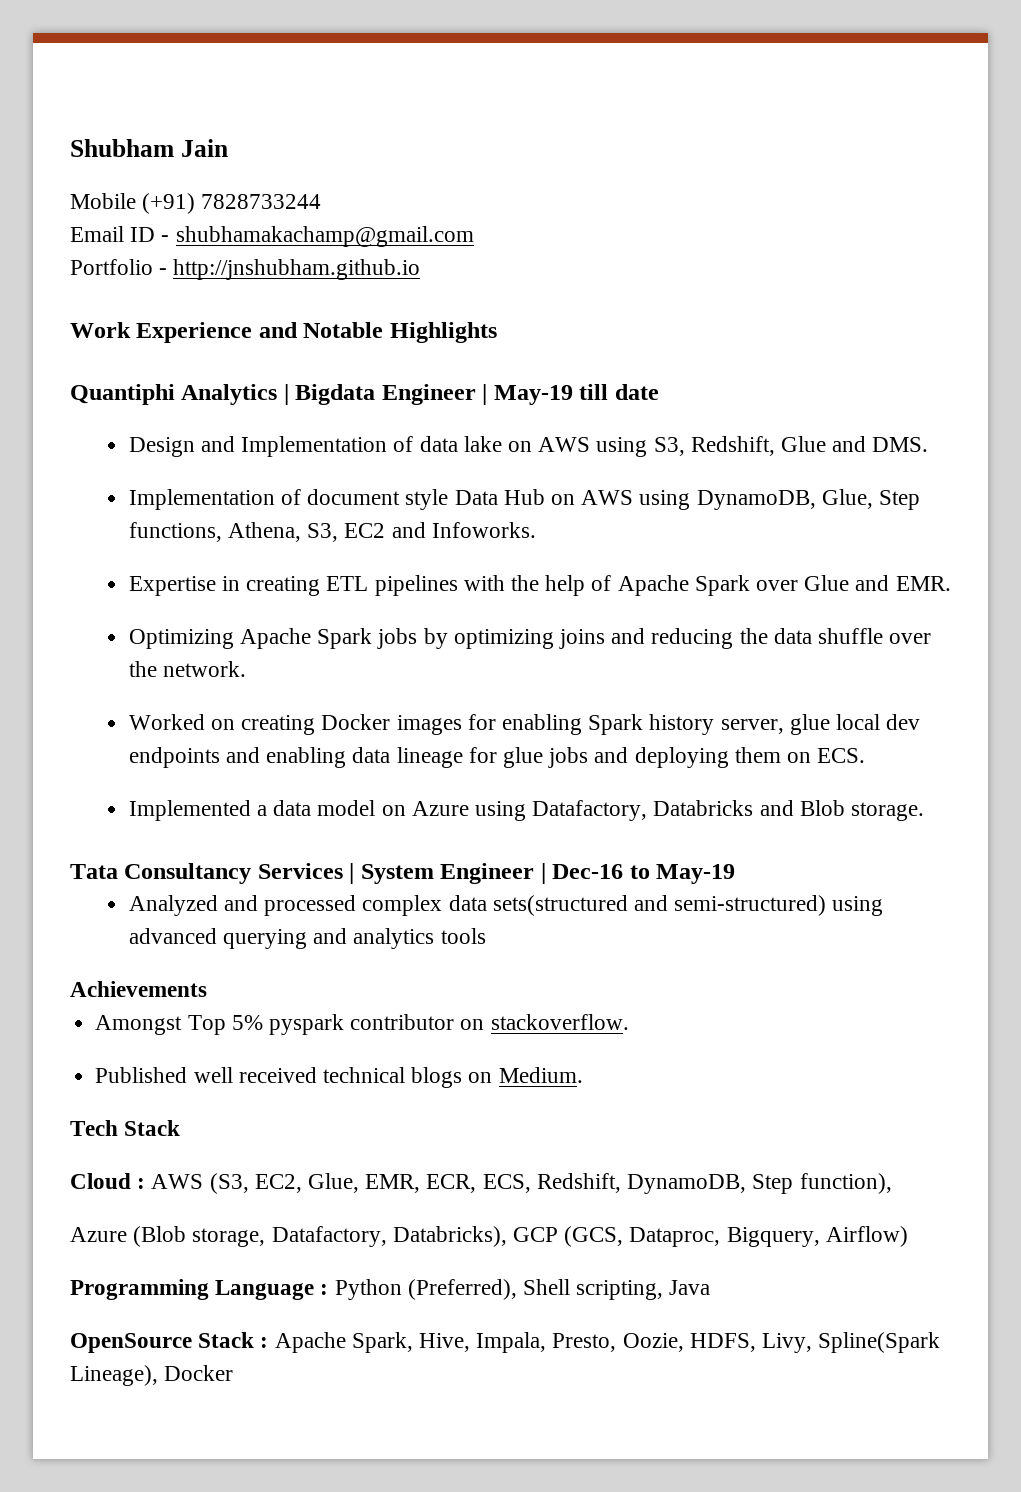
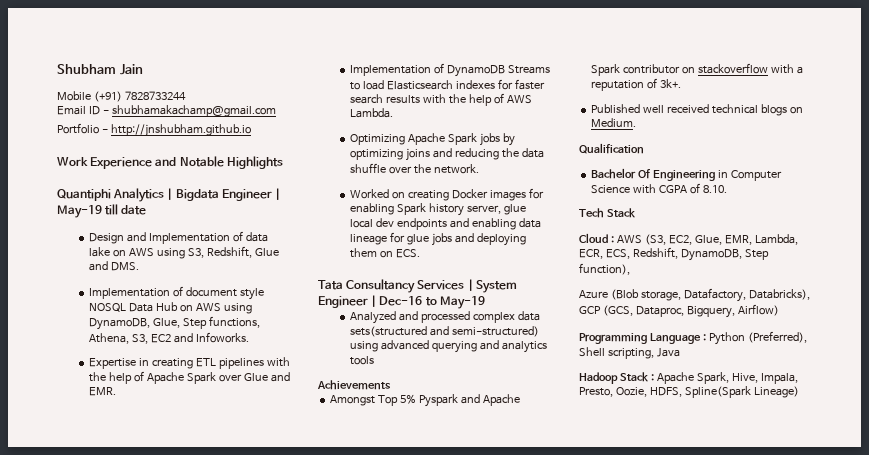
- Implementation of document style Data Hub on AWS using DynamoDB, Glue, Step functions, Athena, S3, EC2 and Infoworks.
+ Implementation of document style NOSQL Data Hub on AWS using DynamoDB, Glue, Step functions, Athena, S3, EC2 and Infoworks.
+ Implementation of DynamoDB Streams to load Elasticsearch indexes for faster search results with the help of AWS Lambda.
- Implemented a data model on Azure using Datafactory, Databricks and Blob storage.
- Amongst Top 5% pyspark contributor on stackoverflow.
+ Amongst Top 5% Pyspark and Apache Spark contributor on stackoverflow with a reputation of 3k+.
+ Qualification
+ Bachelor Of Engineering in Computer Science with CGPA of 8.10.
- Cloud : AWS (S3, EC2, Glue, EMR, ECR, ECS, Redshift, DynamoDB, Step function),
+ Cloud : AWS (S3, EC2, Glue, EMR, Lambda, ECR, ECS, Redshift, DynamoDB, Step function),
- OpenSource Stack : Apache Spark, Hive, Impala, Presto, Oozie, HDFS, Livy, Spline(Spark Lineage), Docker
+ Hadoop Stack : Apache Spark, Hive, Impala, Presto, Oozie, HDFS, Spline(Spark Lineage)

